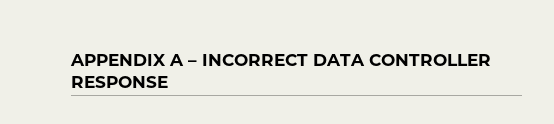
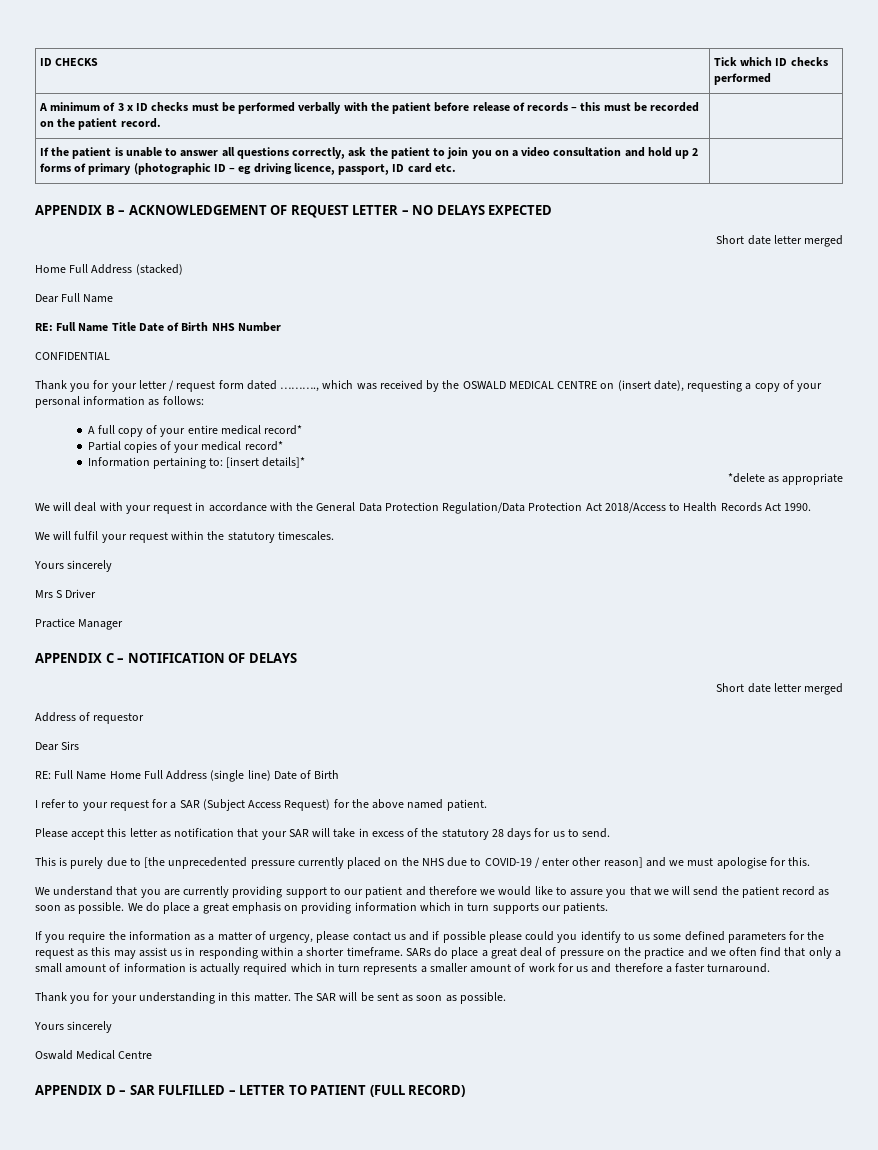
- APPENDIX A – INCORRECT DATA CONTROLLER RESPONSE
+ ID CHECKS | Tick which ID checks performed
+ A minimum of 3 x ID checks must be performed verbally with the patient before release of records – this must be recorded on the patient record. |
+ If the patient is unable to answer all questions correctly, ask the patient to join you on a video consultation and hold up 2 forms of primary (photographic ID – eg driving licence, passport, ID card etc. |
+ APPENDIX B – ACKNOWLEDGEMENT OF REQUEST LETTER – NO DELAYS EXPECTED
+ Short date letter merged
+ Home Full Address (stacked)
+ Dear Full Name
+ RE: Full Name Title Date of Birth NHS Number
+ CONFIDENTIAL
+ Thank you for your letter / request form dated ………., which was received by the OSWALD MEDICAL CENTRE on (insert date), requesting a copy of your personal information as follows:
+ A full copy of your entire medical record*
+ Partial copies of your medical record*
+ Information pertaining to: [insert details]*
+ *delete as appropriate
+ We will deal with your request in accordance with the General Data Protection Regulation/Data Protection Act 2018/Access to Health Records Act 1990.
+ We will fulfil your request within the statutory timescales.
+ Yours sincerely
+ Mrs S Driver
+ Practice Manager
+ APPENDIX C – NOTIFICATION OF DELAYS
+ Short date letter merged
+ Address of requestor
+ Dear Sirs
+ RE: Full Name Home Full Address (single line) Date of Birth
+ I refer to your request for a SAR (Subject Access Request) for the above named patient.
+ Please accept this letter as notification that your SAR will take in excess of the statutory 28 days for us to send.
+ This is purely due to [the unprecedented pressure currently placed on the NHS due to COVID-19 / enter other reason] and we must apologise for this.
+ We understand that you are currently providing support to our patient and therefore we would like to assure you that we will send the patient record as soon as possible. We do place a great emphasis on providing information which in turn supports our patients.
+ If you require the information as a matter of urgency, please contact us and if possible please could you identify to us some defined parameters for the request as this may assist us in responding within a shorter timeframe. SARs do place a great deal of pressure on the practice and we often find that only a small amount of information is actually required which in turn represents a smaller amount of work for us and therefore a faster turnaround.
+ Thank you for your understanding in this matter. The SAR will be sent as soon as possible.
+ Yours sincerely
+ Oswald Medical Centre
+ APPENDIX D – SAR FULFILLED – LETTER TO PATIENT (FULL RECORD)

